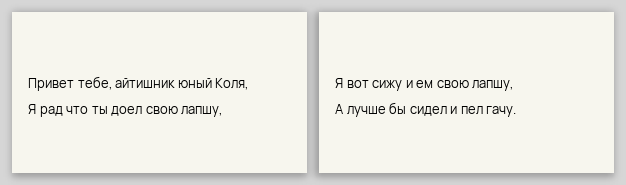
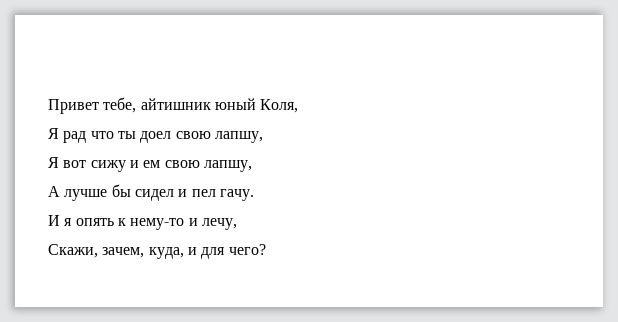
+ И я опять к нему-то и лечу,
+ Скажи, зачем, куда, и для чего?

